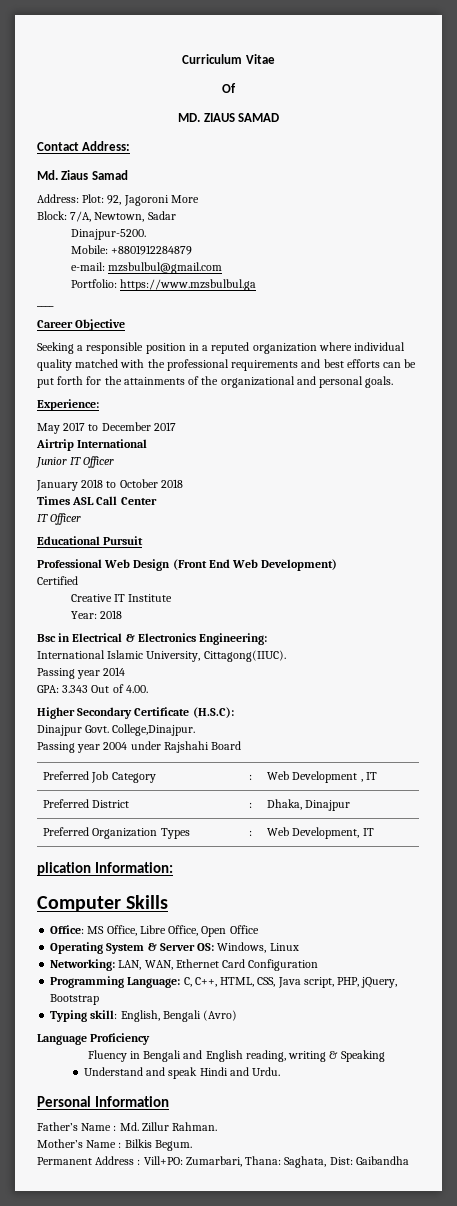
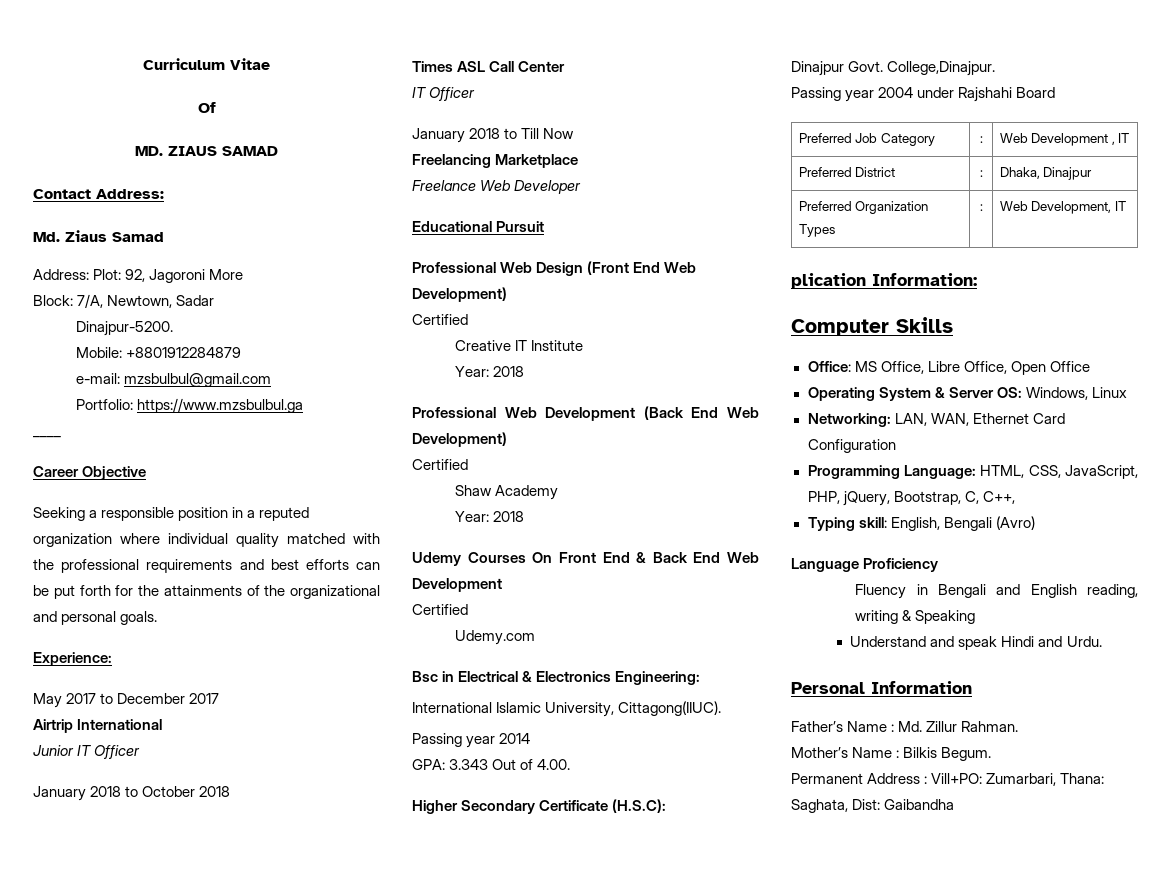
+ January 2018 to Till Now
+ Freelancing Marketplace
+ Freelance Web Developer
+ Professional Web Development (Back End Web Development)
+ Certified
+ Shaw Academy
+ Year: 2018
+ Udemy Courses On Front End & Back End Web Development
+ Certified
+ Udemy.com
- Programming Language: C, C++, HTML, CSS, Java script, PHP, jQuery, Bootstrap
+ Programming Language: HTML, CSS, JavaScript, PHP, jQuery, Bootstrap, C, C++,

